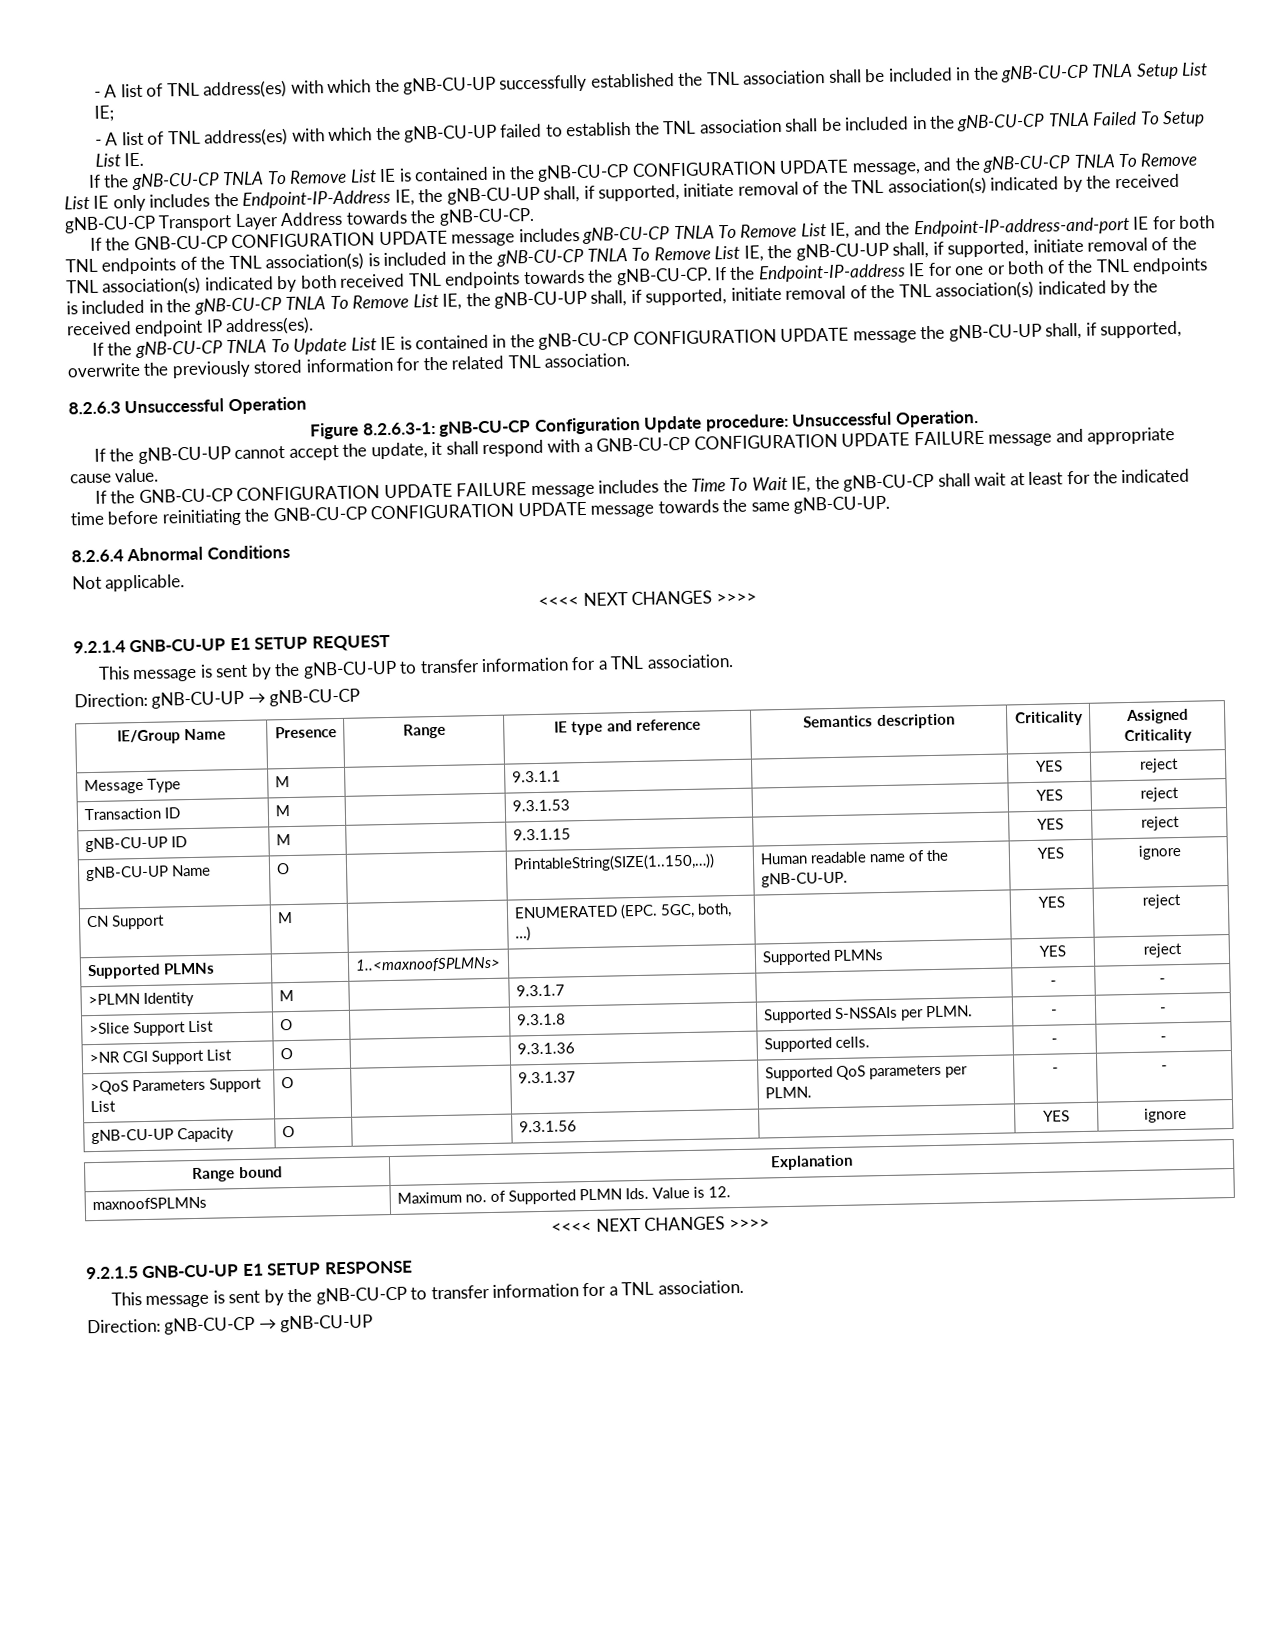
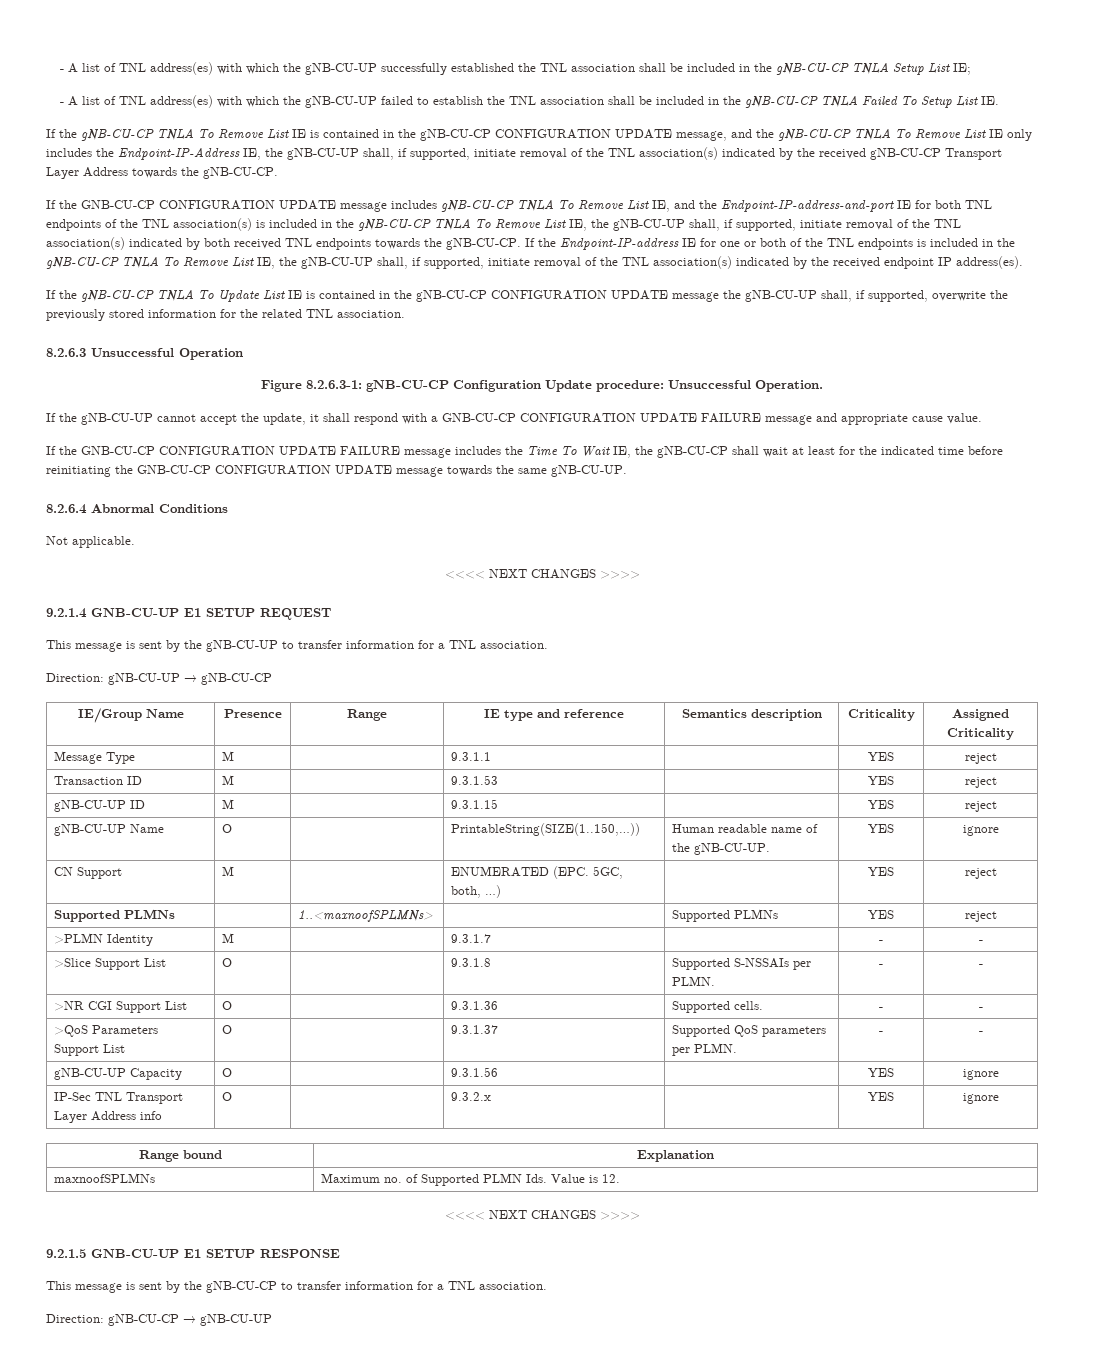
+ IP-Sec TNL Transport Layer Address info | O | | 9.3.2.x | | YES | ignore

